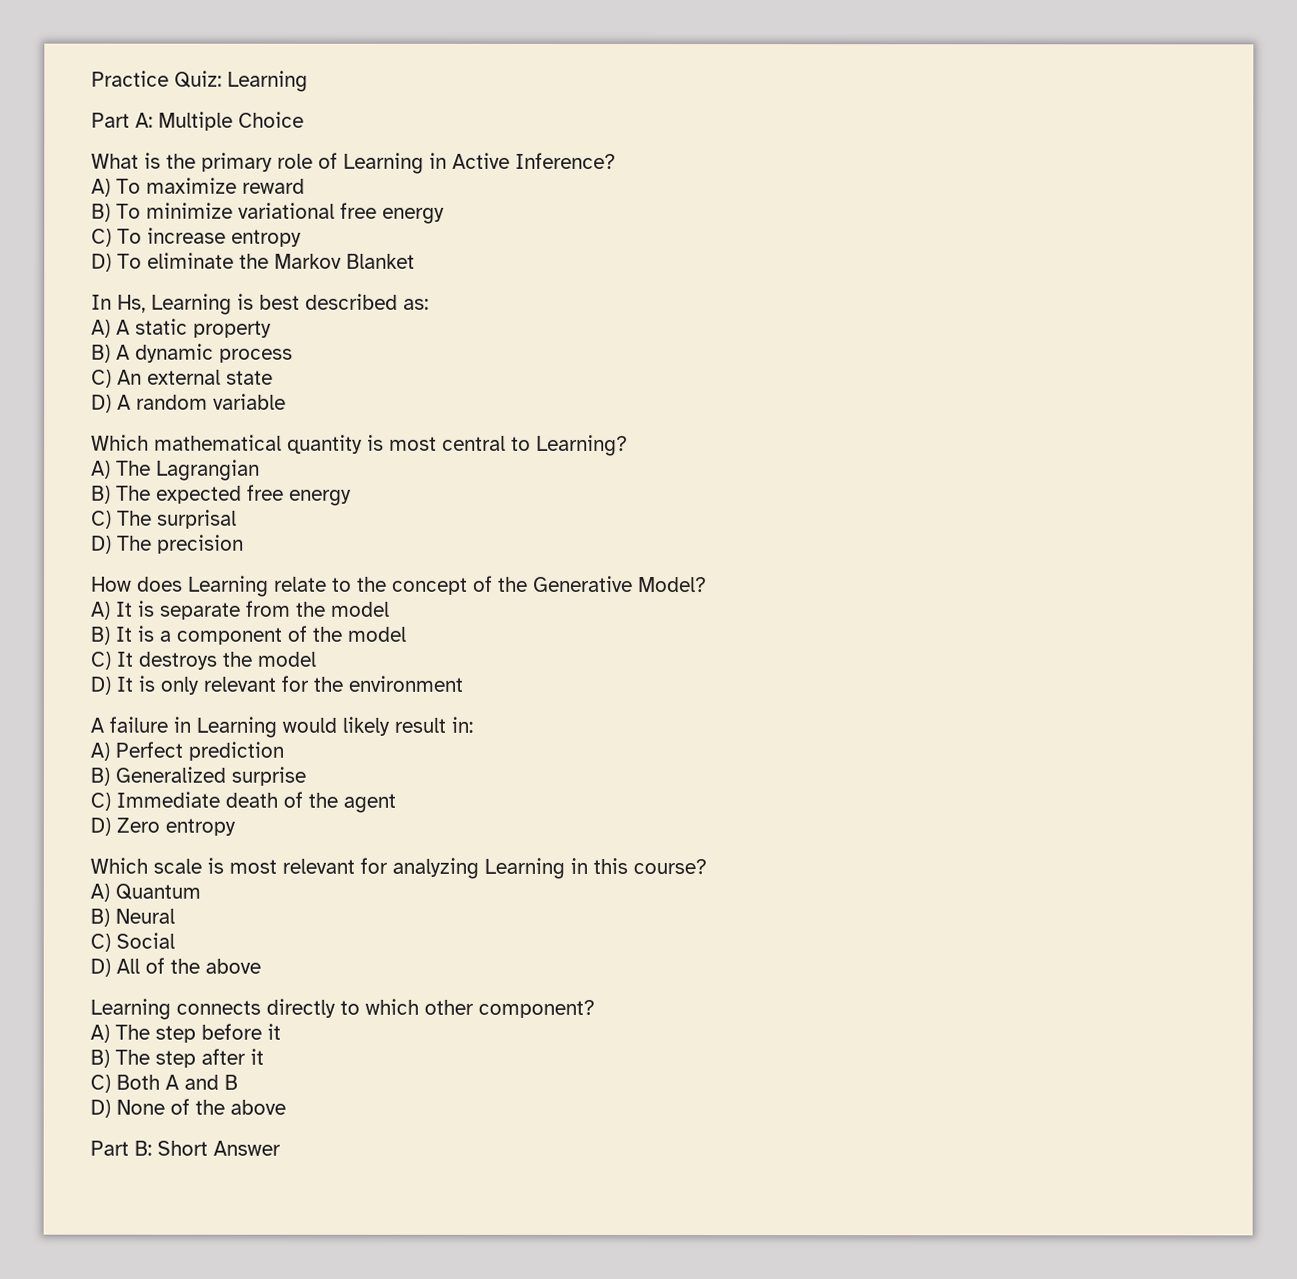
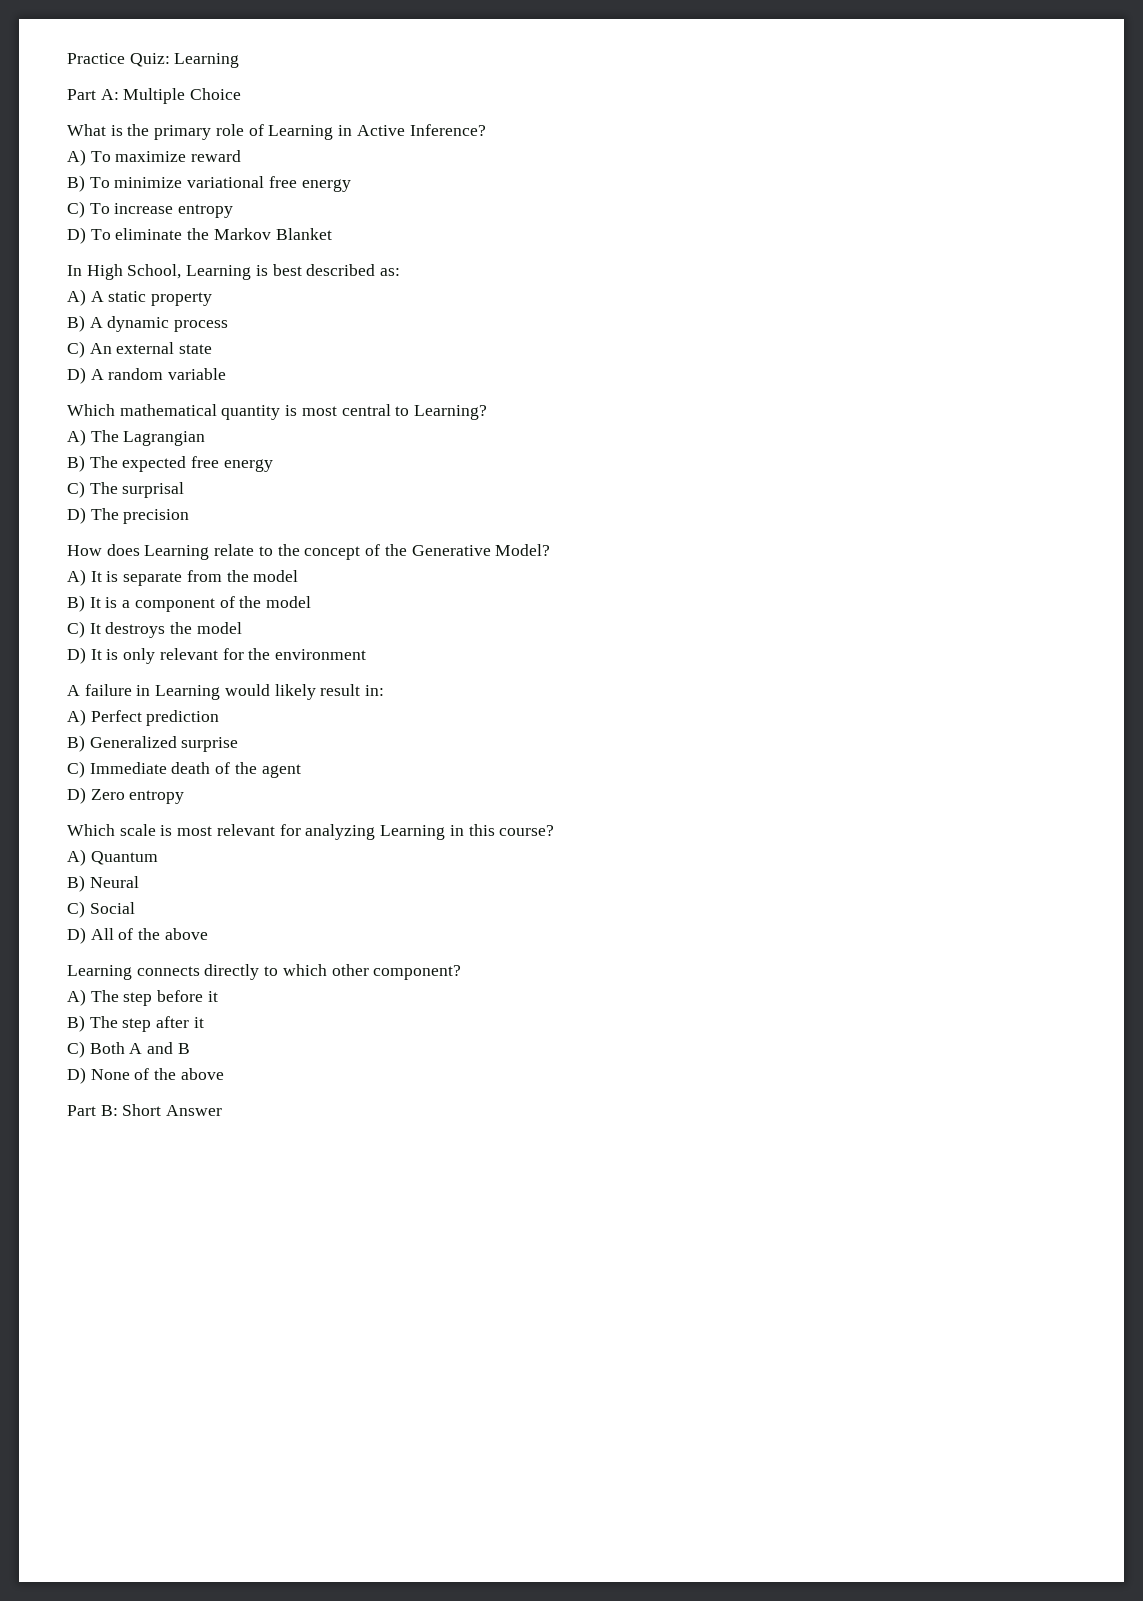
- In Hs, Learning is best described as:
+ In High School, Learning is best described as:

